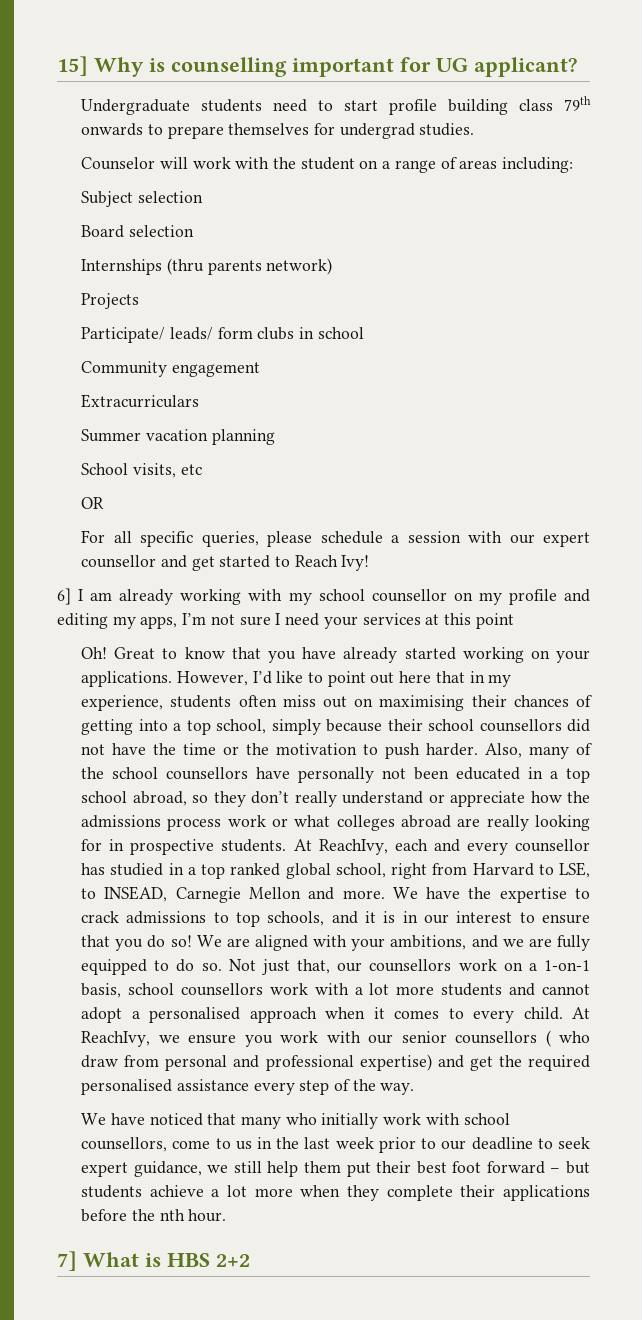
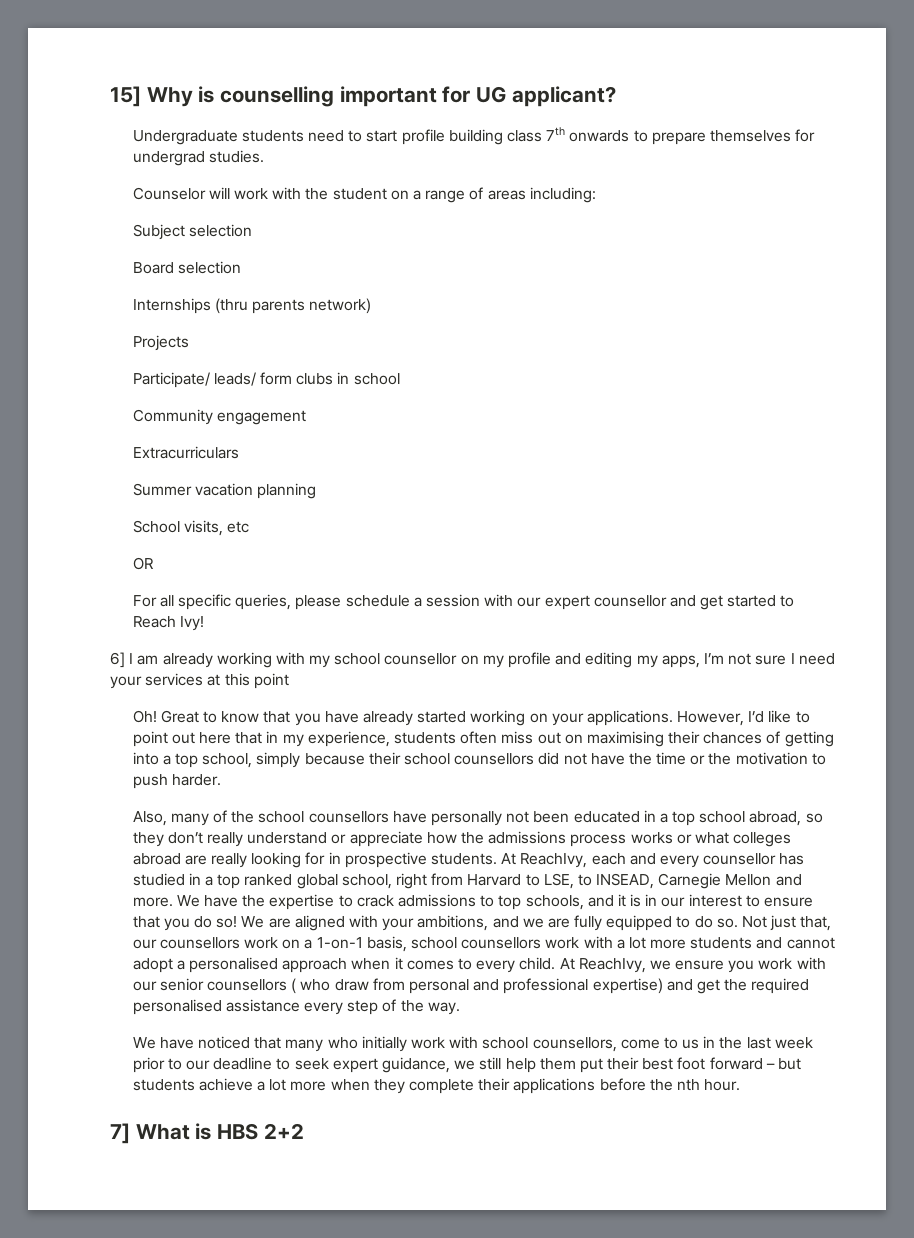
- Undergraduate students need to start profile building class 79th onwards to prepare themselves for undergrad studies.
+ Undergraduate students need to start profile building class 7th onwards to prepare themselves for undergrad studies.
- However, I’d like to point out here that in my experience, students often miss out on maximising their chances of getting into a top school, simply because their school counsellors did not have the time or the motivation to push harder. Also, many of the school counsellors have personally not been educated in a top school abroad, so they don’t really understand or appreciate how the admissions process work or what colleges abroad are really looking for in prospective students.
+ However, I’d like to point out here that in my experience, students often miss out on maximising their chances of getting into a top school, simply because their school counsellors did not have the time or the motivation to push harder.
+ Also, many of the school counsellors have personally not been educated in a top school abroad, so they don’t really understand or appreciate how the admissions process works or what colleges abroad are really looking for in prospective students.

